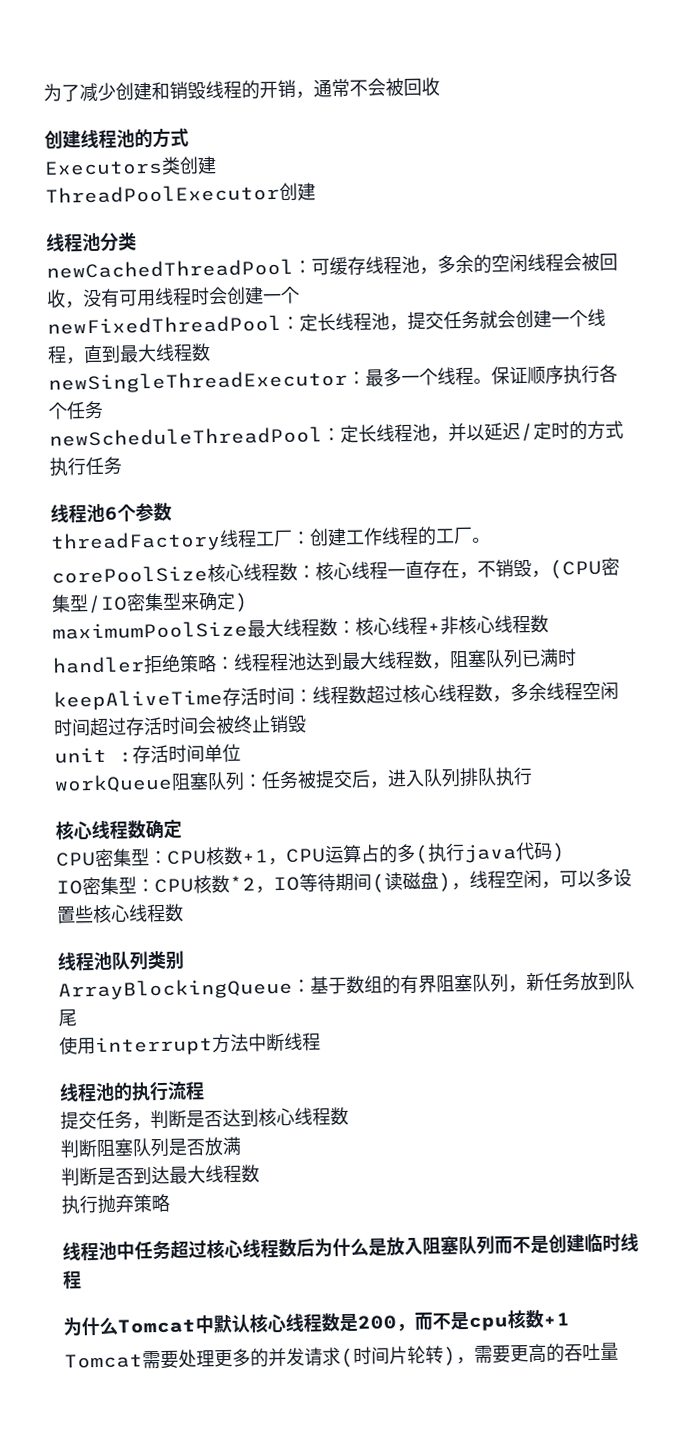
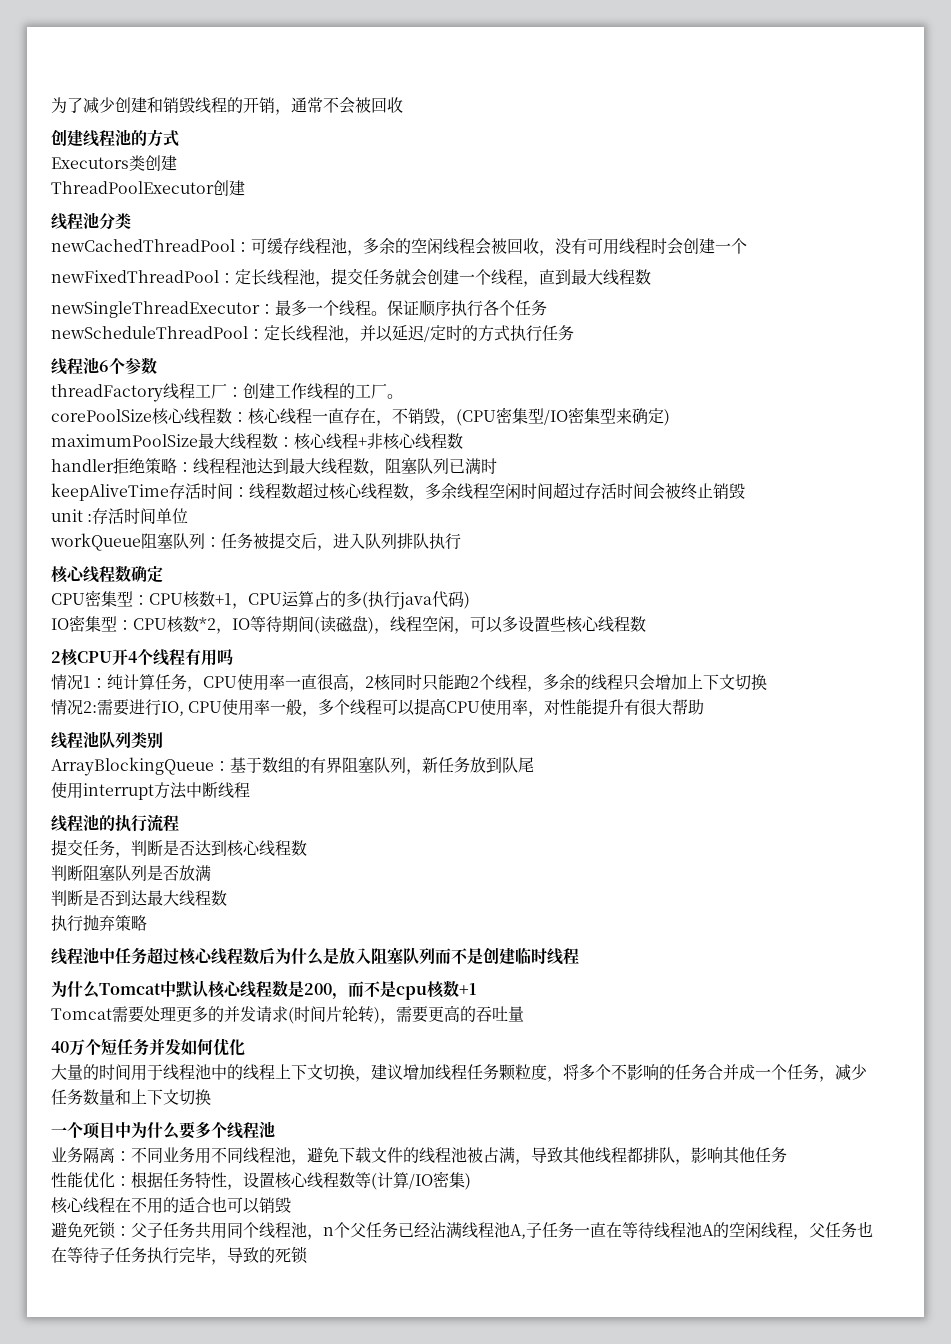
+ 2核CPU开4个线程有用吗
+ 情况1：纯计算任务，CPU使用率一直很高，2核同时只能跑2个线程，多余的线程只会增加上下文切换
+ 情况2:需要进行IO, CPU使用率一般，多个线程可以提高CPU使用率，对性能提升有很大帮助
+ 40万个短任务并发如何优化
+ 大量的时间用于线程池中的线程上下文切换，建议增加线程任务颗粒度，将多个不影响的任务合并成一个任务，减少任务数量和上下文切换
+ 一个项目中为什么要多个线程池
+ 业务隔离：不同业务用不同线程池，避免下载文件的线程池被占满，导致其他线程都排队，影响其他任务
+ 性能优化：根据任务特性，设置核心线程数等(计算/IO密集)
+ 核心线程在不用的适合也可以销毁
+ 避免死锁：父子任务共用同个线程池，n个父任务已经沾满线程池A,子任务一直在等待线程池A的空闲线程，父任务也在等待子任务执行完毕，导致的死锁

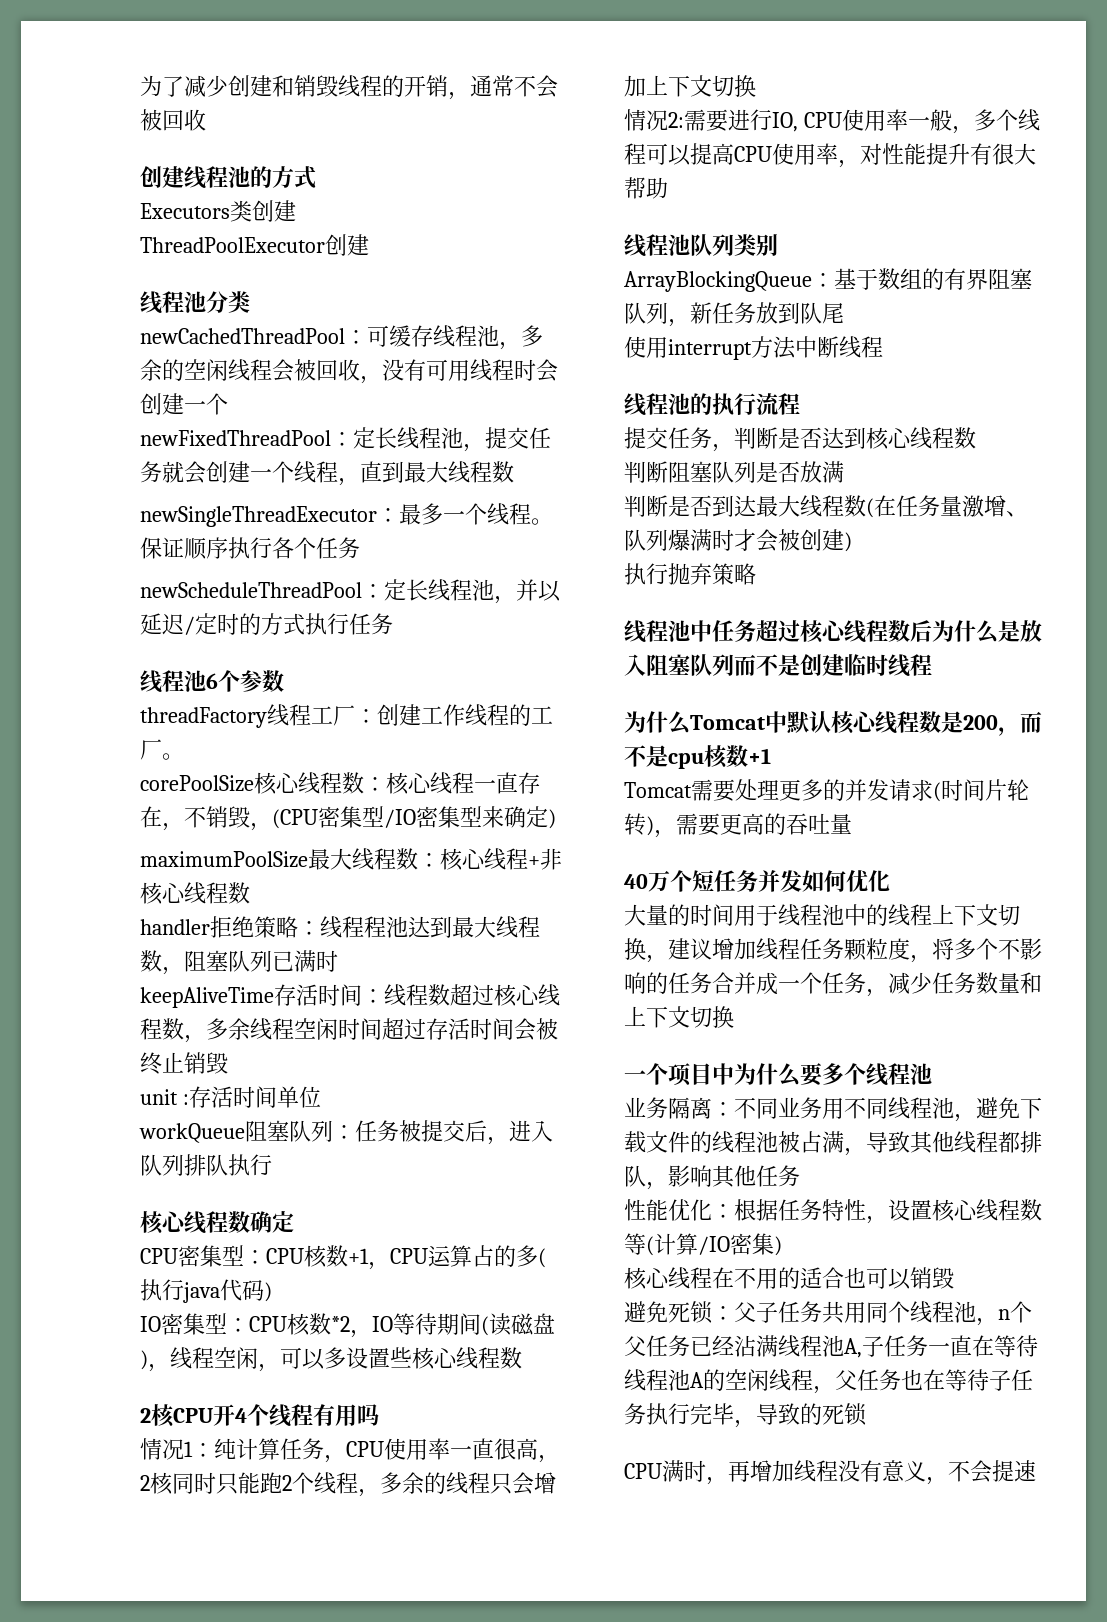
- 判断是否到达最大线程数
+ 判断是否到达最大线程数(在任务量激增、队列爆满时才会被创建)
+ CPU满时，再增加线程没有意义，不会提速

